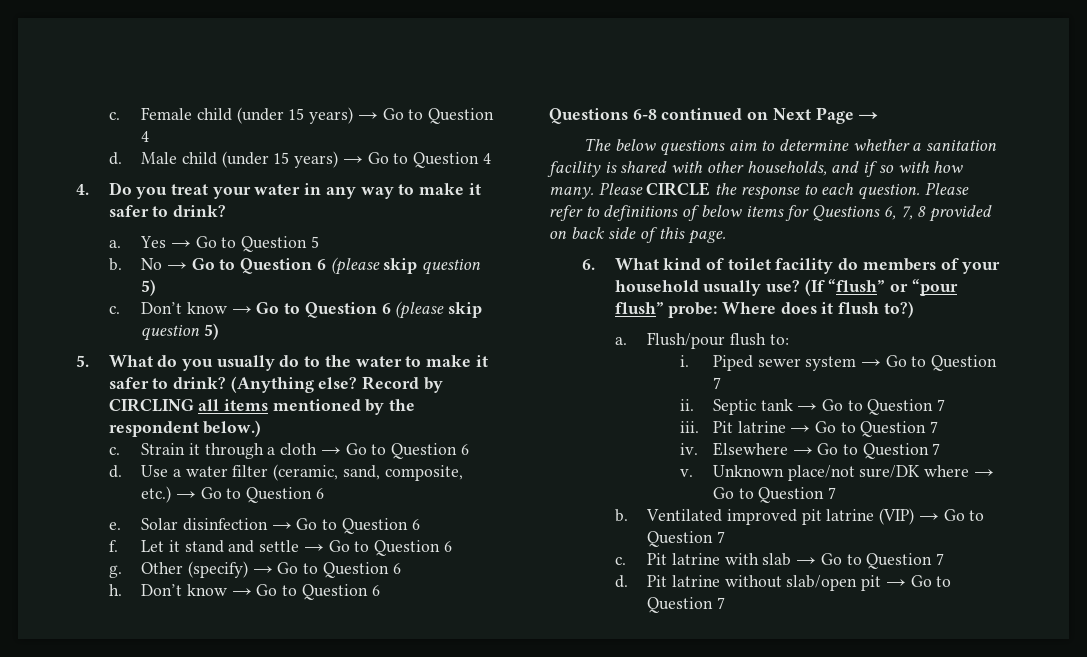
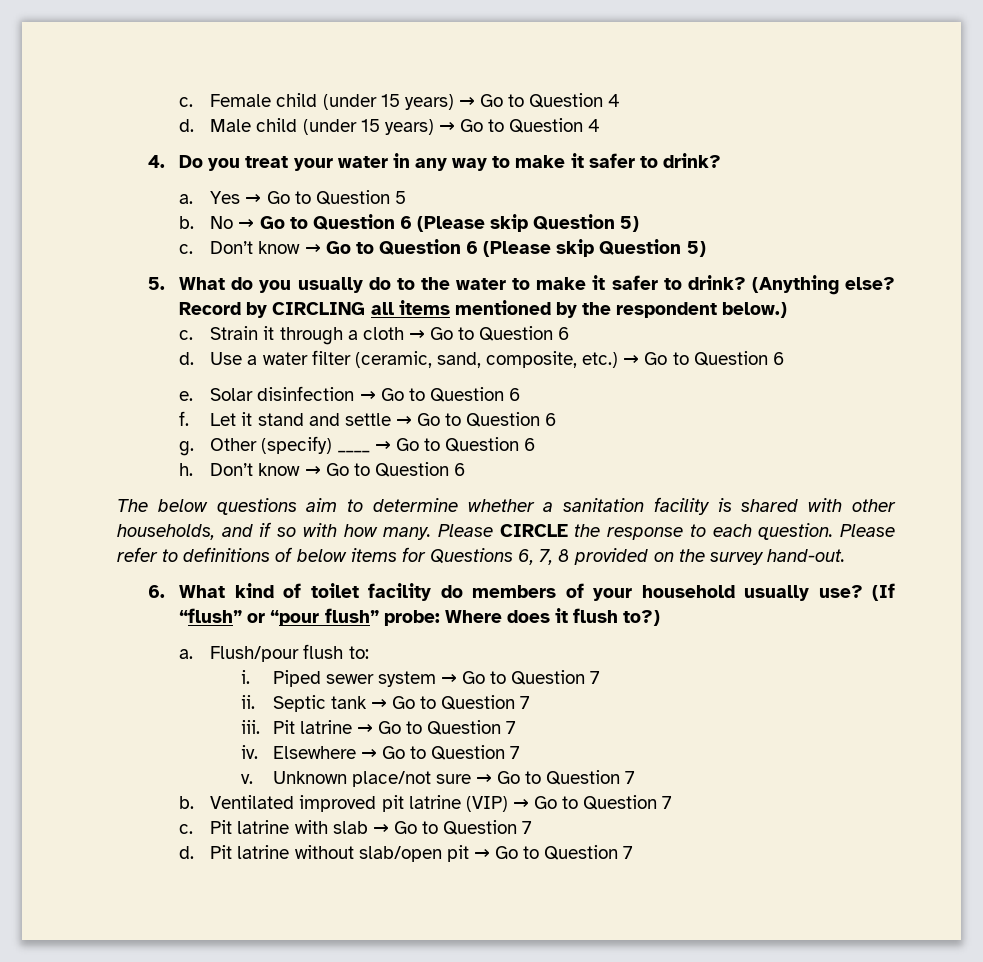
- No → Go to Question 6 (please skip question 5)
+ No → Go to Question 6 (Please skip Question 5)
- Don’t know → Go to Question 6 (please skip question 5)
+ Don’t know → Go to Question 6 (Please skip Question 5)
- Other (specify) → Go to Question 6
+ Other (specify) ____ → Go to Question 6
- Questions 6-8 continued on Next Page →
- Please refer to definitions of below items for Questions 6, 7, 8 provided on back side of this page.
+ Please refer to definitions of below items for Questions 6, 7, 8 provided on the survey hand-out.
- Unknown place/not sure/DK where → Go to Question 7
+ Unknown place/not sure → Go to Question 7

